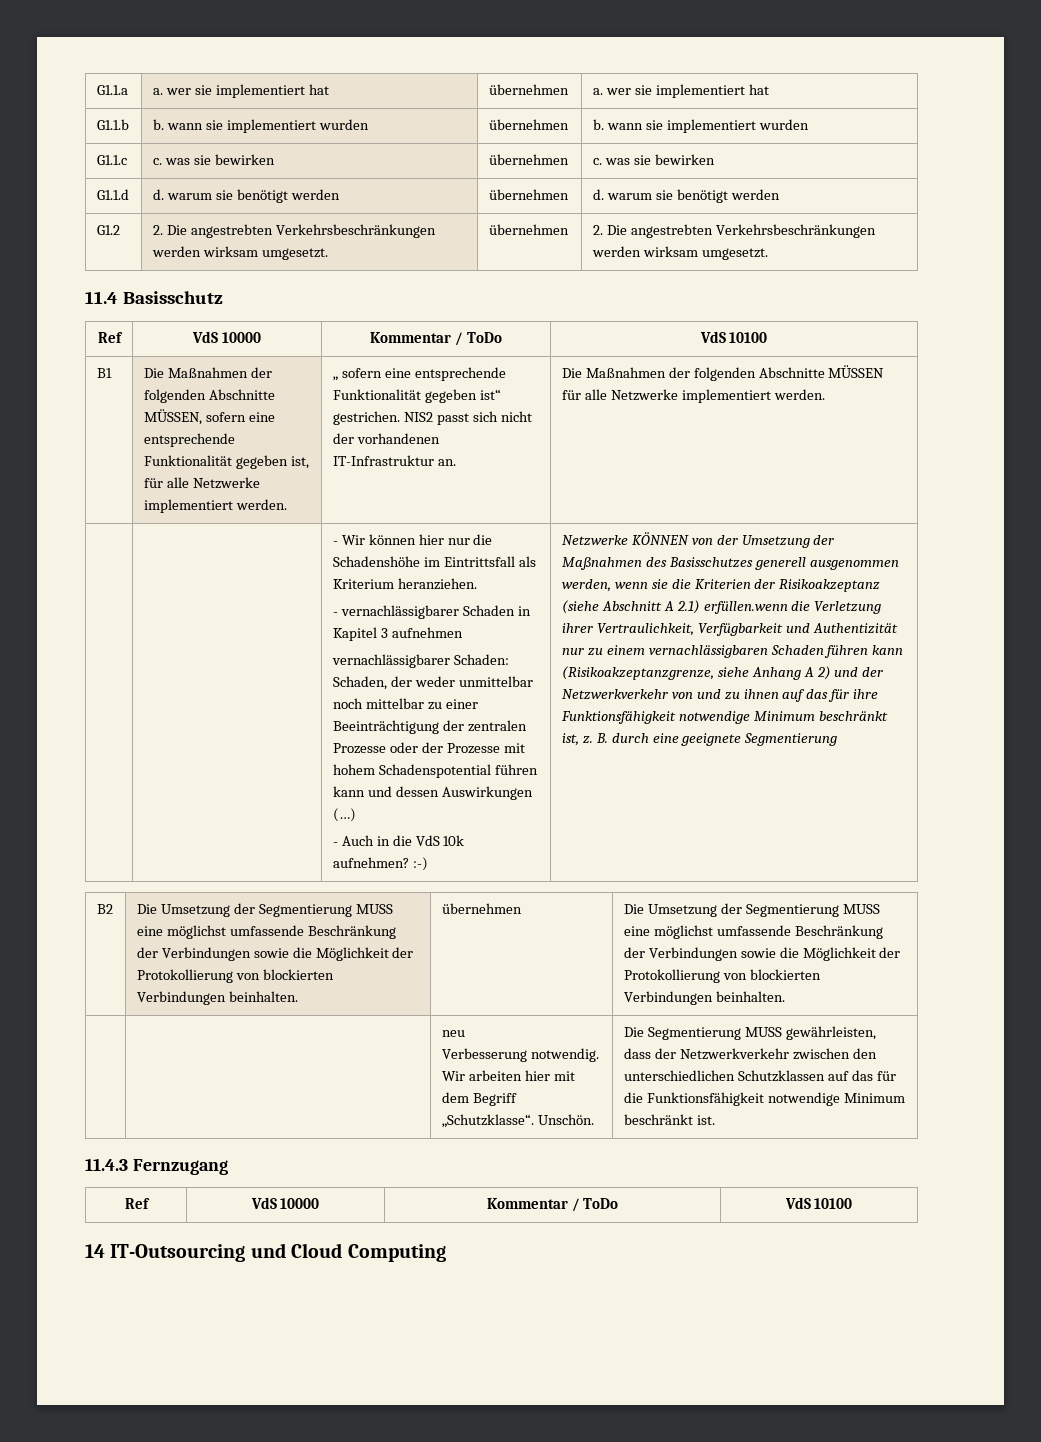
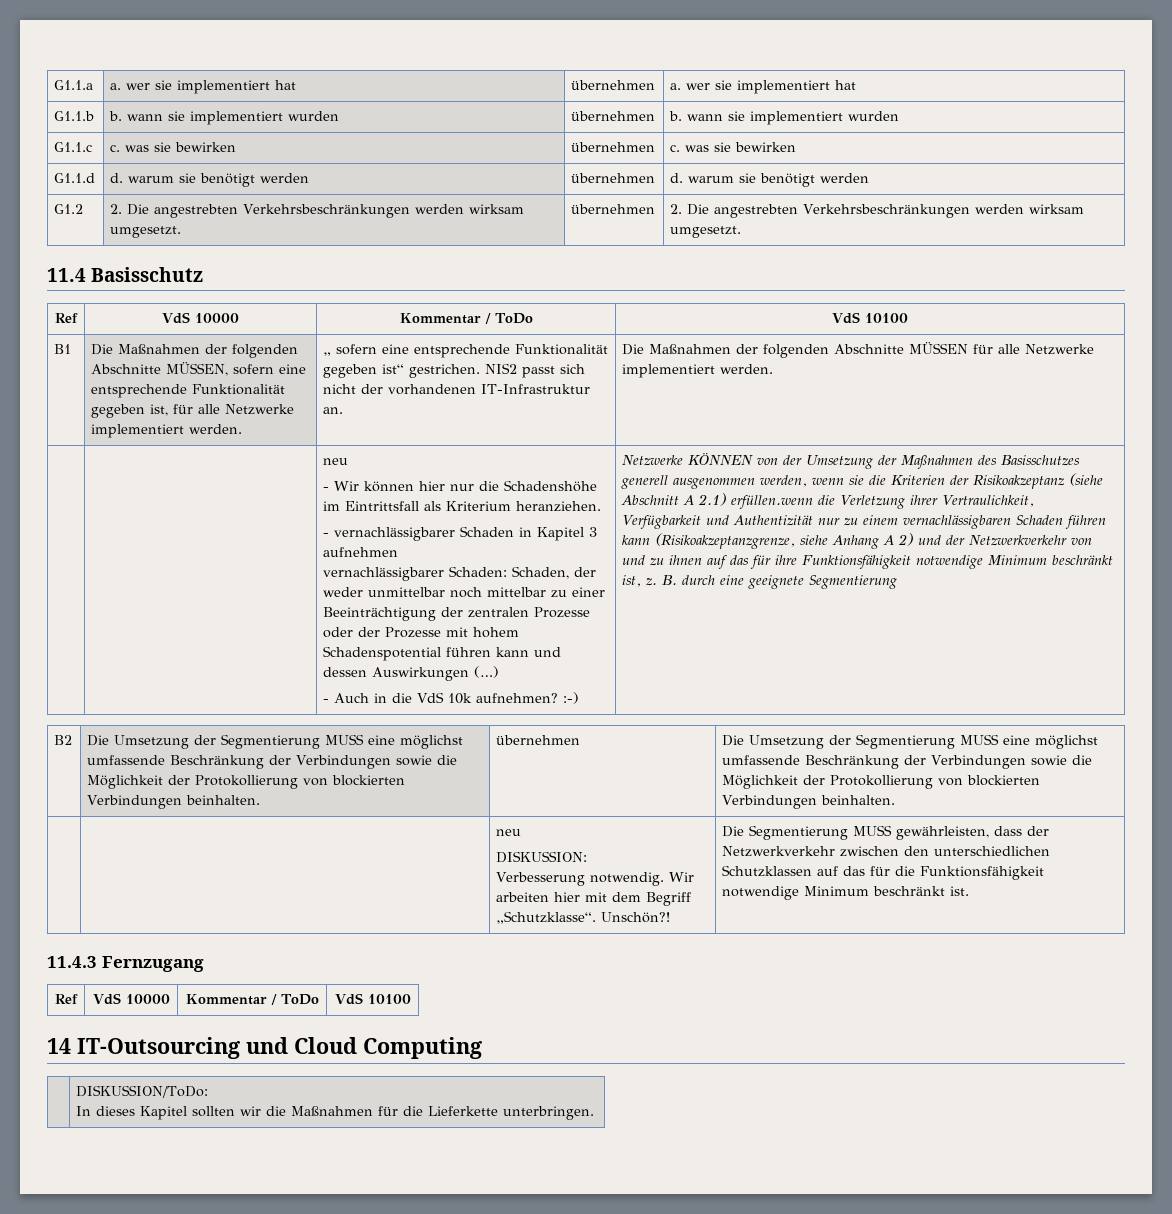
  Die Maßnahmen der folgenden Abschnitte MÜSSEN für alle Netzwerke implementiert werden.
+ | | neu
  übernehmen | Die Umsetzung der Segmentierung MUSS eine möglichst umfassende Beschränkung der Verbindungen sowie die Möglichkeit der Protokollierung von blockierten Verbindungen beinhalten.
  | | neu
- Verbesserung notwendig. Wir arbeiten hier mit dem Begriff „Schutzklasse“. Unschön. | Die Segmentierung MUSS gewährleisten, dass der Netzwerkverkehr zwischen den unterschiedlichen Schutzklassen auf das für die Funktionsfähigkeit notwendige Minimum beschränkt ist.
+ DISKUSSION:
+ Verbesserung notwendig. Wir arbeiten hier mit dem Begriff „Schutzklasse“. Unschön?! | Die Segmentierung MUSS gewährleisten, dass der Netzwerkverkehr zwischen den unterschiedlichen Schutzklassen auf das für die Funktionsfähigkeit notwendige Minimum beschränkt ist.
+ | DISKUSSION/ToDo:
+ In dieses Kapitel sollten wir die Maßnahmen für die Lieferkette unterbringen.

